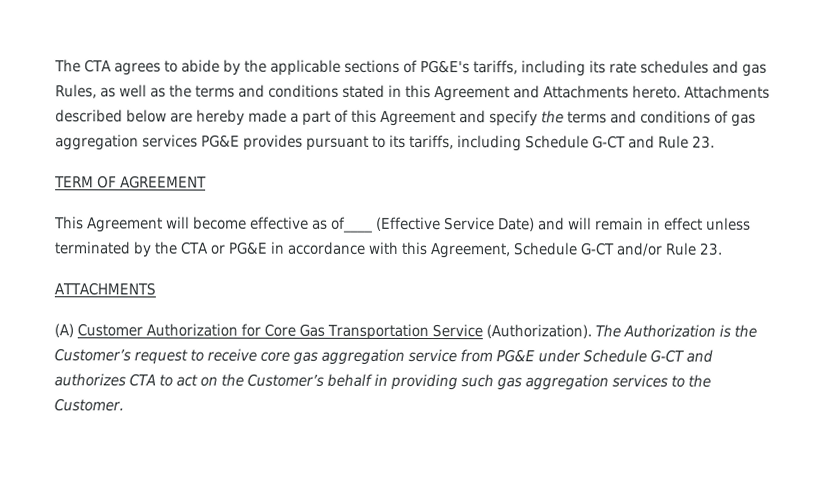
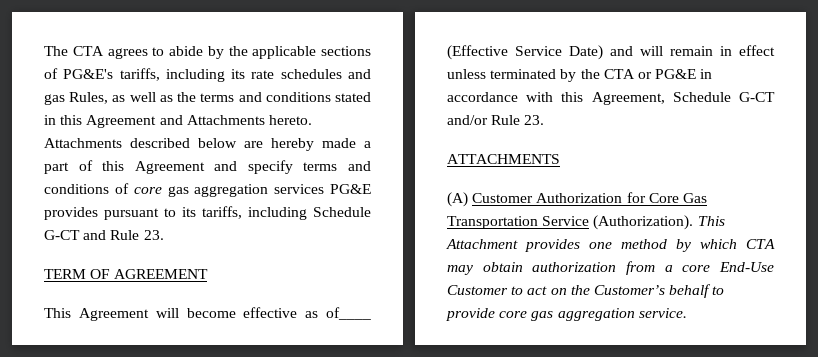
- Attachments described below are hereby made a part of this Agreement and specify the terms and conditions of gas aggregation services PG&E provides pursuant to its tariffs, including Schedule G-CT and Rule 23.
+ Attachments described below are hereby made a part of this Agreement and specify terms and conditions of core gas aggregation services PG&E provides pursuant to its tariffs, including Schedule G-CT and Rule 23.
- The Authorization is the Customer’s request to receive core gas aggregation service from PG&E under Schedule G-CT and authorizes CTA to act on the Customer’s behalf in providing such gas aggregation services to the Customer.
+ This Attachment provides one method by which CTA may obtain authorization from a core End-Use Customer to act on the Customer’s behalf to provide core gas aggregation service.

